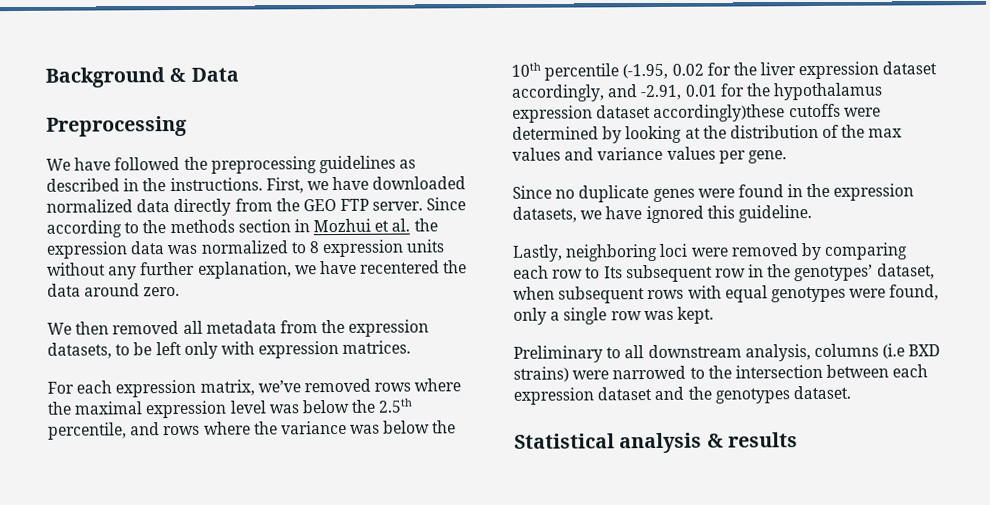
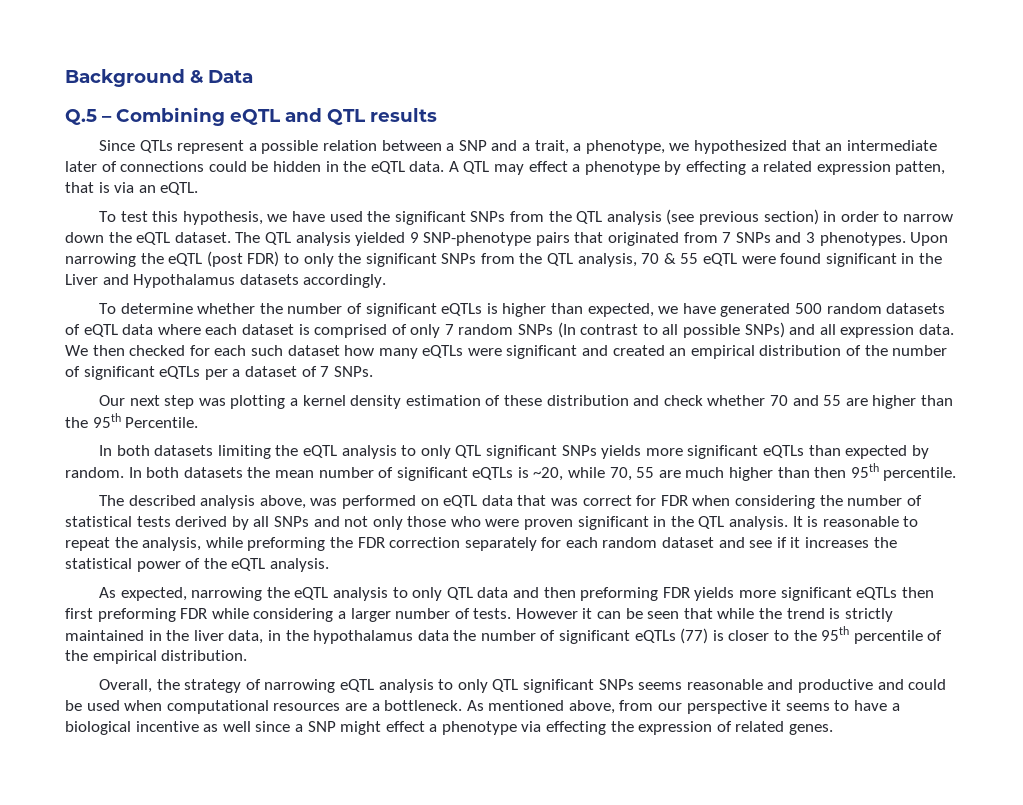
- Preprocessing
- We have followed the preprocessing guidelines as described in the instructions. First, we have downloaded normalized data directly from the GEO FTP server. Since according to the methods section in Mozhui et al. the expression data was normalized to 8 expression units without any further explanation, we have recentered the data around zero.
- We then removed all metadata from the expression datasets, to be left only with expression matrices.
- For each expression matrix, we’ve removed rows where the maximal expression level was below the 2.5th percentile, and rows where the variance was below the 10th percentile (-1.95, 0.02 for the liver expression dataset accordingly, and -2.91, 0.01 for the hypothalamus expression dataset accordingly)these cutoffs were determined by looking at the distribution of the max values and variance values per gene.
- Since no duplicate genes were found in the expression datasets, we have ignored this guideline.
- Lastly, neighboring loci were removed by comparing each row to Its subsequent row in the genotypes’ dataset, when subsequent rows with equal genotypes were found, only a single row was kept.
- Preliminary to all downstream analysis, columns (i.e BXD strains) were narrowed to the intersection between each expression dataset and the genotypes dataset.
- Statistical analysis & results
+ Q.5 – Combining eQTL and QTL results
+ Since QTLs represent a possible relation between a SNP and a trait, a phenotype, we hypothesized that an intermediate later of connections could be hidden in the eQTL data. A QTL may effect a phenotype by effecting a related expression patten, that is via an eQTL.
+ To test this hypothesis, we have used the significant SNPs from the QTL analysis (see previous section) in order to narrow down the eQTL dataset. The QTL analysis yielded 9 SNP-phenotype pairs that originated from 7 SNPs and 3 phenotypes. Upon narrowing the eQTL (post FDR) to only the significant SNPs from the QTL analysis, 70 & 55 eQTL were found significant in the Liver and Hypothalamus datasets accordingly.
+ To determine whether the number of significant eQTLs is higher than expected, we have generated 500 random datasets of eQTL data where each dataset is comprised of only 7 random SNPs (In contrast to all possible SNPs) and all expression data. We then checked for each such dataset how many eQTLs were significant and created an empirical distribution of the number of significant eQTLs per a dataset of 7 SNPs.
+ Our next step was plotting a kernel density estimation of these distribution and check whether 70 and 55 are higher than the 95th Percentile.
+ In both datasets limiting the eQTL analysis to only QTL significant SNPs yields more significant eQTLs than expected by random. In both datasets the mean number of significant eQTLs is ~20, while 70, 55 are much higher than then 95th percentile.
+ The described analysis above, was performed on eQTL data that was correct for FDR when considering the number of statistical tests derived by all SNPs and not only those who were proven significant in the QTL analysis. It is reasonable to repeat the analysis, while preforming the FDR correction separately for each random dataset and see if it increases the statistical power of the eQTL analysis.
+ As expected, narrowing the eQTL analysis to only QTL data and then preforming FDR yields more significant eQTLs then first preforming FDR while considering a larger number of tests. However it can be seen that while the trend is strictly maintained in the liver data, in the hypothalamus data the number of significant eQTLs (77) is closer to the 95th percentile of the empirical distribution.
+ Overall, the strategy of narrowing eQTL analysis to only QTL significant SNPs seems reasonable and productive and could be used when computational resources are a bottleneck. As mentioned above, from our perspective it seems to have a biological incentive as well since a SNP might effect a phenotype via effecting the expression of related genes.

